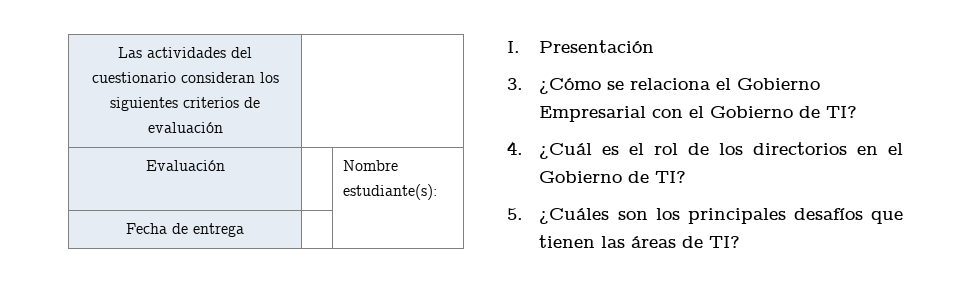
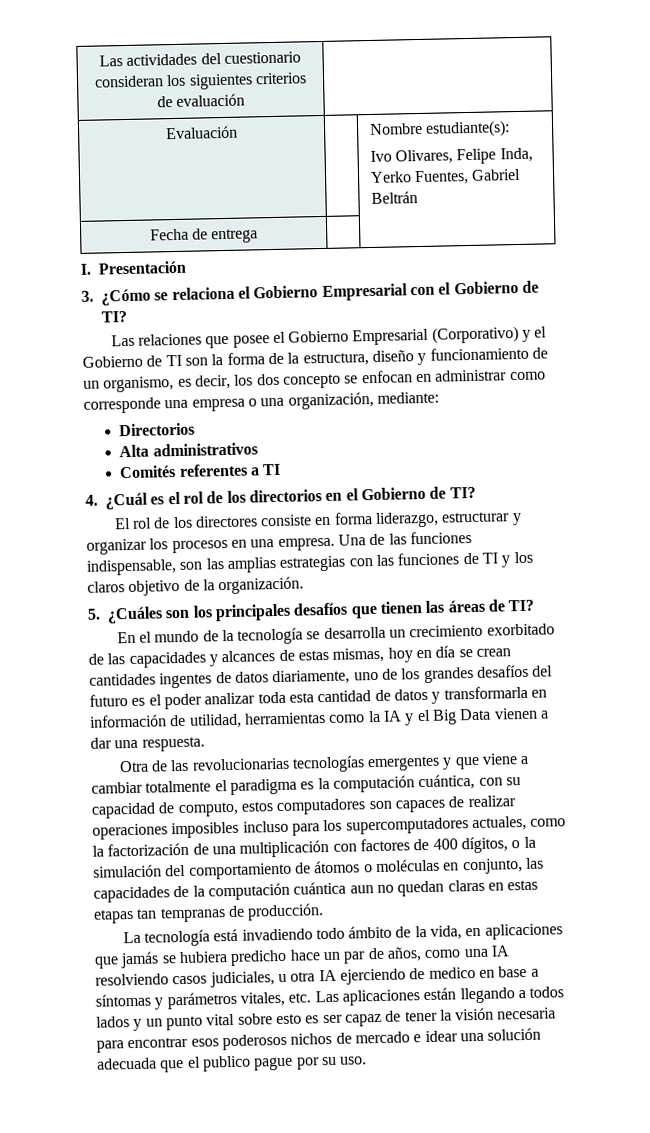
  Evaluación | | Nombre estudiante(s):
+ Ivo Olivares, Felipe Inda, Yerko Fuentes, Gabriel Beltrán
+ Las relaciones que posee el Gobierno Empresarial (Corporativo) y el Gobierno de TI son la forma de la estructura, diseño y funcionamiento de un organismo, es decir, los dos concepto se enfocan en administrar como corresponde una empresa o una organización, mediante:
+ Directorios
+ Alta administrativos
+ Comités referentes a TI
+ El rol de los directores consiste en forma liderazgo, estructurar y organizar los procesos en una empresa. Una de las funciones indispensable, son las amplias estrategias con las funciones de TI y los claros objetivo de la organización.
+ En el mundo de la tecnología se desarrolla un crecimiento exorbitado de las capacidades y alcances de estas mismas, hoy en día se crean cantidades ingentes de datos diariamente, uno de los grandes desafíos del futuro es el poder analizar toda esta cantidad de datos y transformarla en información de utilidad, herramientas como la IA y el Big Data vienen a dar una respuesta.
+ Otra de las revolucionarias tecnologías emergentes y que viene a cambiar totalmente el paradigma es la computación cuántica, con su capacidad de computo, estos computadores son capaces de realizar operaciones imposibles incluso para los supercomputadores actuales, como la factorización de una multiplicación con factores de 400 dígitos, o la simulación del comportamiento de átomos o moléculas en conjunto, las capacidades de la computación cuántica aun no quedan claras en estas etapas tan tempranas de producción.
+ La tecnología está invadiendo todo ámbito de la vida, en aplicaciones que jamás se hubiera predicho hace un par de años, como una IA resolviendo casos judiciales, u otra IA ejerciendo de medico en base a síntomas y parámetros vitales, etc. Las aplicaciones están llegando a todos lados y un punto vital sobre esto es ser capaz de tener la visión necesaria para encontrar esos poderosos nichos de mercado e idear una solución adecuada que el publico pague por su uso.

